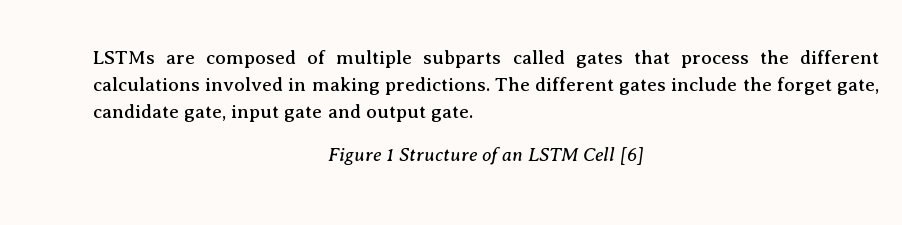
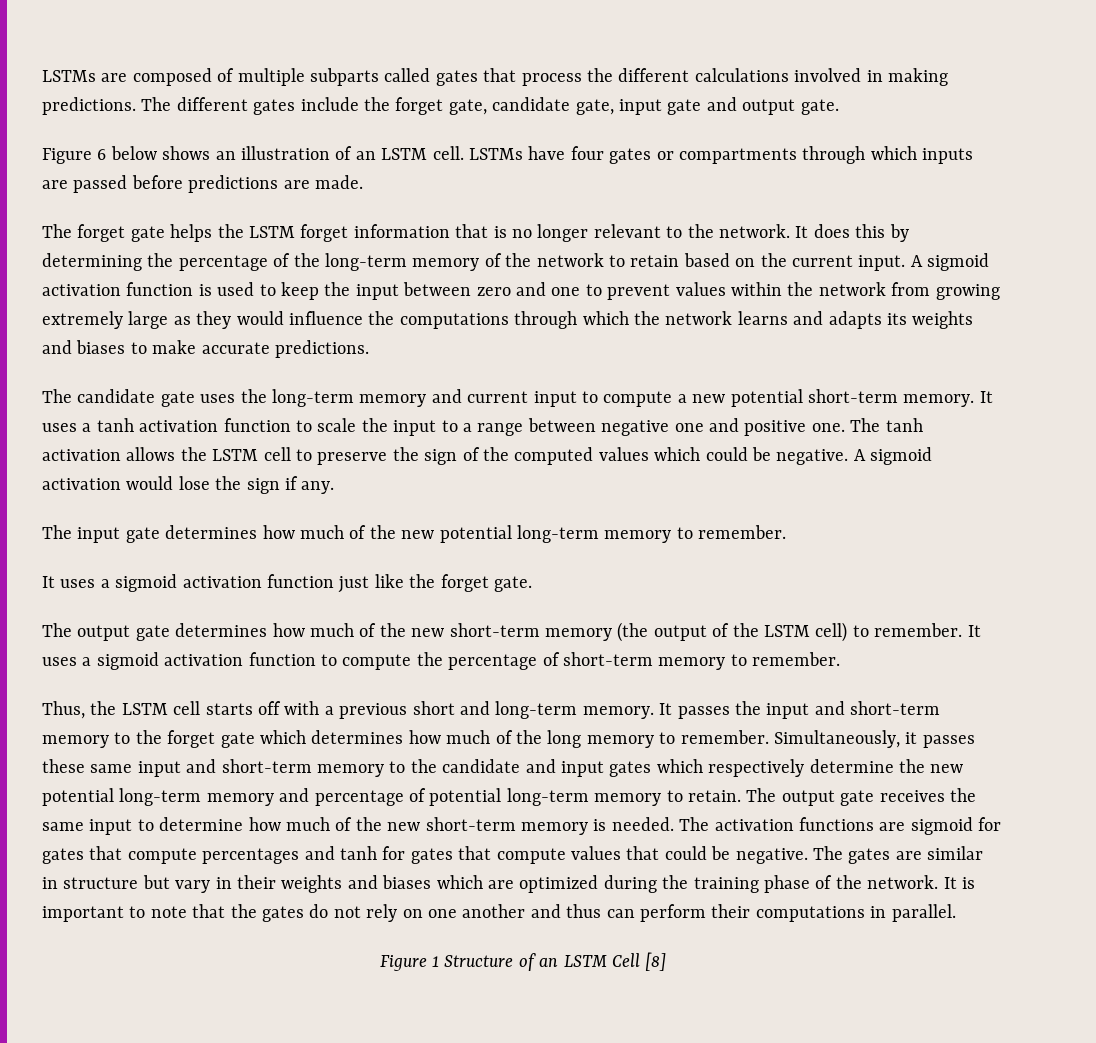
+ Figure 6 below shows an illustration of an LSTM cell. LSTMs have four gates or compartments through which inputs are passed before predictions are made.
+ The forget gate helps the LSTM forget information that is no longer relevant to the network. It does this by determining the percentage of the long-term memory of the network to retain based on the current input. A sigmoid activation function is used to keep the input between zero and one to prevent values within the network from growing extremely large as they would influence the computations through which the network learns and adapts its weights and biases to make accurate predictions.
+ The candidate gate uses the long-term memory and current input to compute a new potential short-term memory. It uses a tanh activation function to scale the input to a range between negative one and positive one. The tanh activation allows the LSTM cell to preserve the sign of the computed values which could be negative. A sigmoid activation would lose the sign if any.
+ The input gate determines how much of the new potential long-term memory to remember.
+ It uses a sigmoid activation function just like the forget gate.
+ The output gate determines how much of the new short-term memory (the output of the LSTM cell) to remember. It uses a sigmoid activation function to compute the percentage of short-term memory to remember.
+ Thus, the LSTM cell starts off with a previous short and long-term memory. It passes the input and short-term memory to the forget gate which determines how much of the long memory to remember. Simultaneously, it passes these same input and short-term memory to the candidate and input gates which respectively determine the new potential long-term memory and percentage of potential long-term memory to retain. The output gate receives the same input to determine how much of the new short-term memory is needed. The activation functions are sigmoid for gates that compute percentages and tanh for gates that compute values that could be negative. The gates are similar in structure but vary in their weights and biases which are optimized during the training phase of the network. It is important to note that the gates do not rely on one another and thus can perform their computations in parallel.
- Figure 1 Structure of an LSTM Cell [6]
+ Figure 1 Structure of an LSTM Cell [8]

